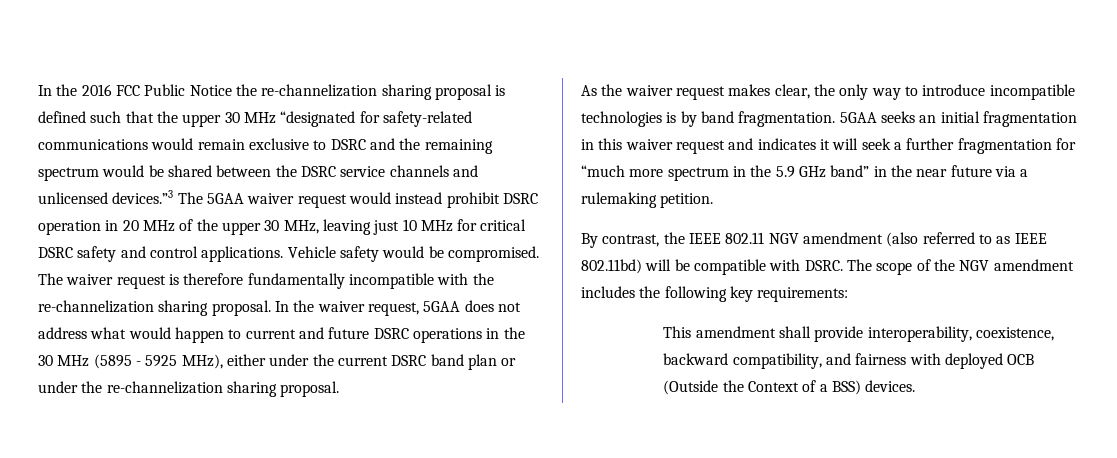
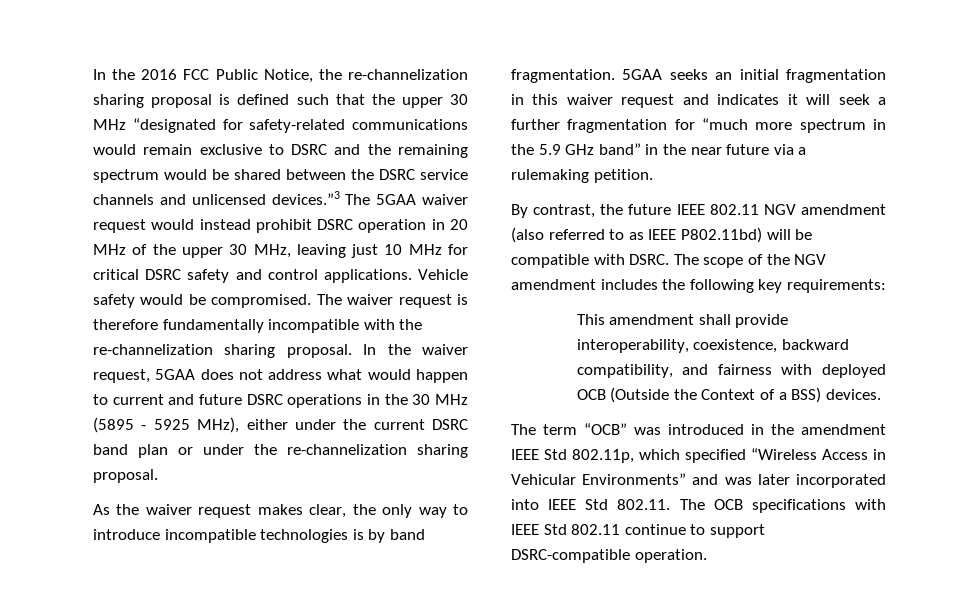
- In the 2016 FCC Public Notice the re-channelization sharing proposal is defined such that the upper 30 MHz “designated for safety-related communications would remain exclusive to DSRC and the remaining spectrum would be shared between the DSRC service channels and unlicensed devices.”3 The 5GAA waiver request would instead prohibit DSRC operation in 20 MHz of the upper 30 MHz, leaving just 10 MHz for critical DSRC safety and control applications.
+ In the 2016 FCC Public Notice, the re-channelization sharing proposal is defined such that the upper 30 MHz “designated for safety-related communications would remain exclusive to DSRC and the remaining spectrum would be shared between the DSRC service channels and unlicensed devices.”3 The 5GAA waiver request would instead prohibit DSRC operation in 20 MHz of the upper 30 MHz, leaving just 10 MHz for critical DSRC safety and control applications.
- By contrast, the IEEE 802.11 NGV amendment (also referred to as IEEE 802.11bd) will be compatible with DSRC.
+ By contrast, the future IEEE 802.11 NGV amendment (also referred to as IEEE P802.11bd) will be compatible with DSRC.
+ The term “OCB” was introduced in the amendment IEEE Std 802.11p, which specified “Wireless Access in Vehicular Environments” and was later incorporated into IEEE Std 802.11. The OCB specifications with IEEE Std 802.11 continue to support DSRC-compatible operation.

